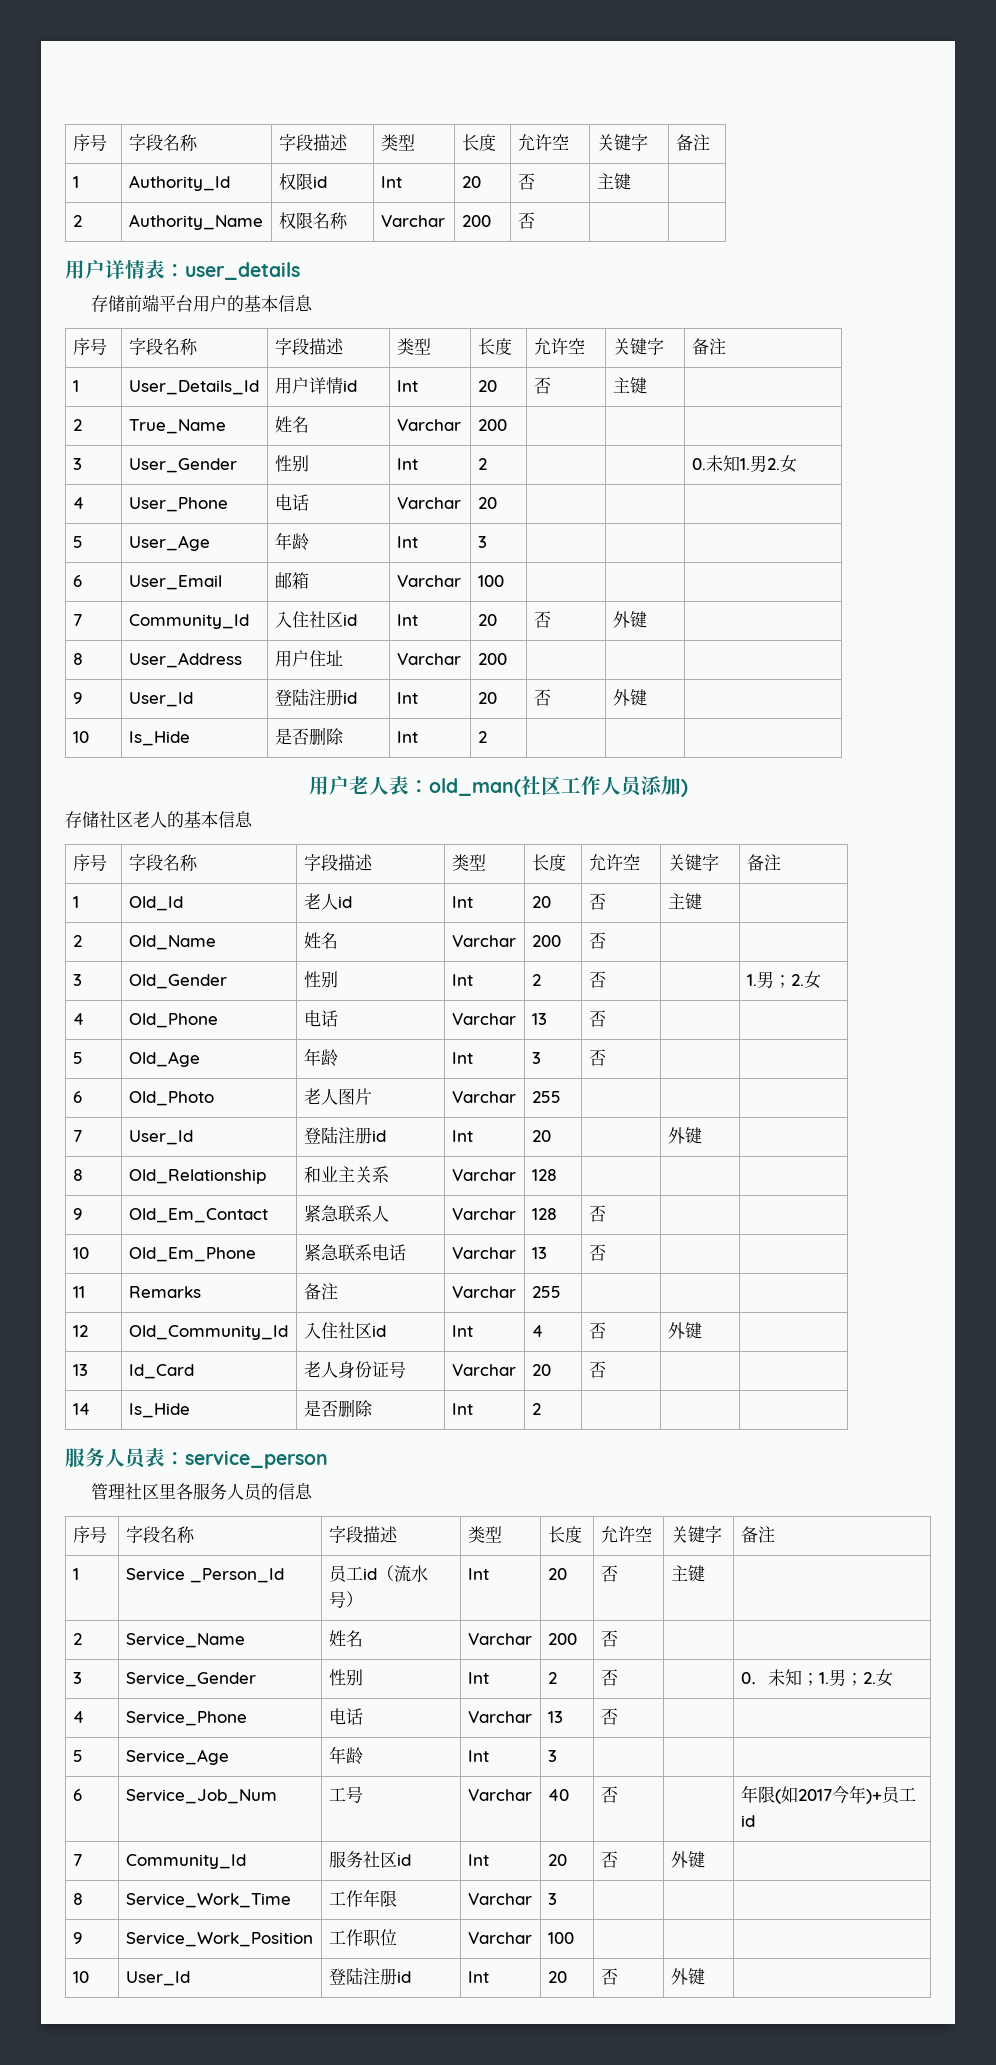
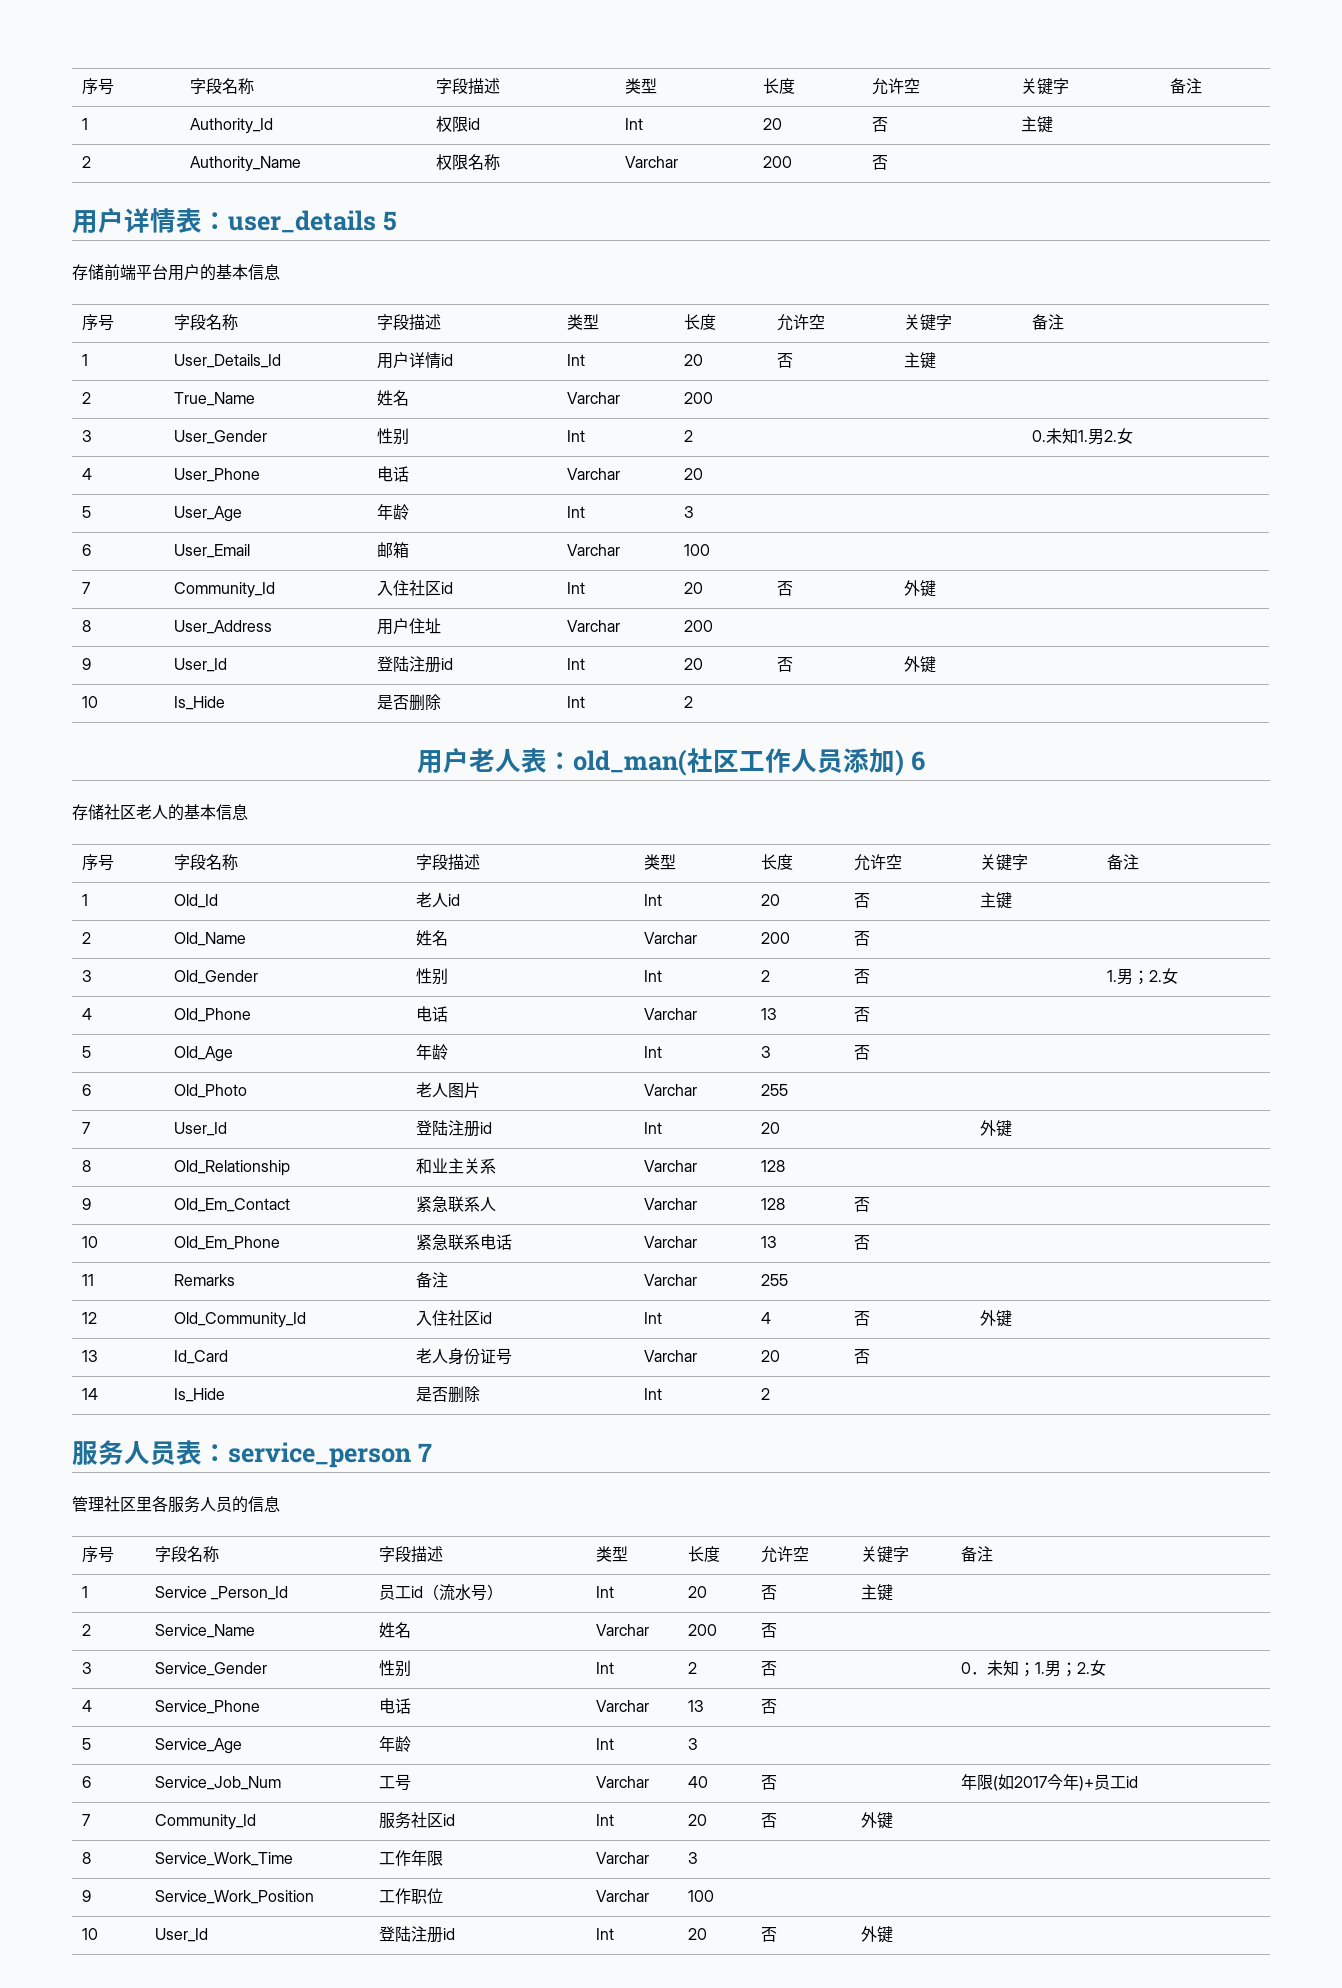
- 用户详情表：user_details
+ 用户详情表：user_details 5
- 用户老人表：old_man(社区工作人员添加)
+ 用户老人表：old_man(社区工作人员添加) 6
- 服务人员表：service_person
+ 服务人员表：service_person 7

